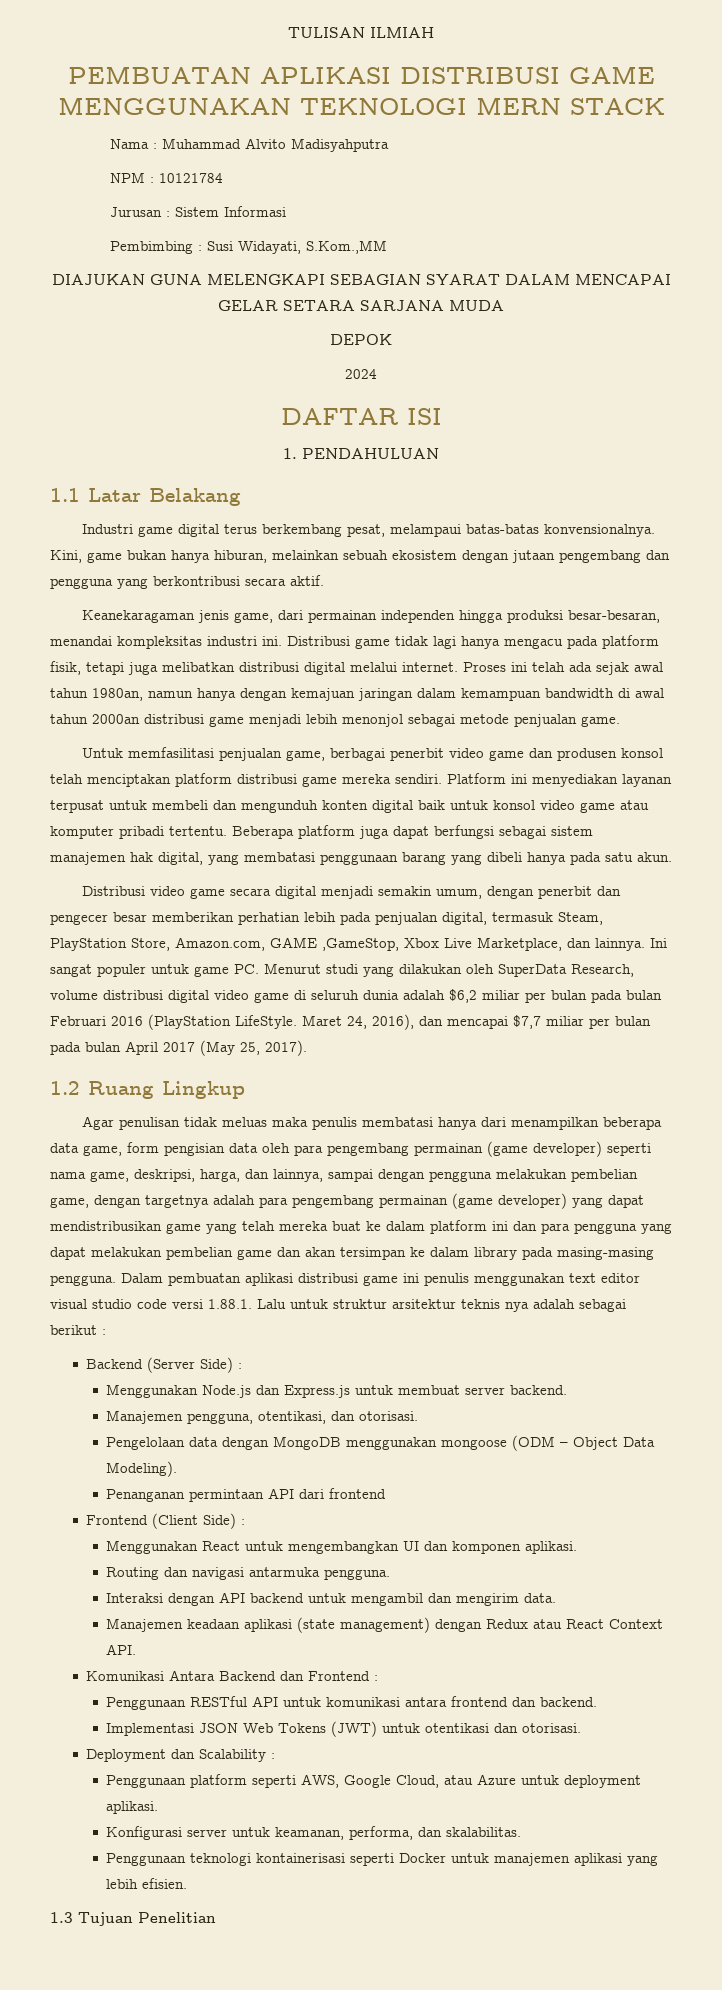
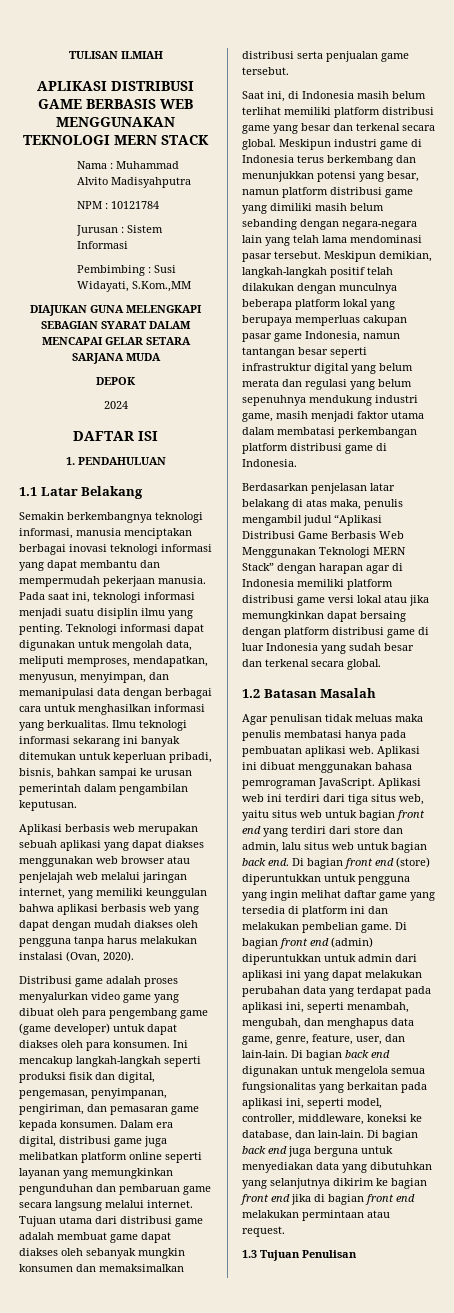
- PEMBUATAN APLIKASI DISTRIBUSI GAME MENGGUNAKAN TEKNOLOGI MERN STACK
+ APLIKASI DISTRIBUSI GAME BERBASIS WEB MENGGUNAKAN TEKNOLOGI MERN STACK
- Industri game digital terus berkembang pesat, melampaui batas-batas konvensionalnya. Kini, game bukan hanya hiburan, melainkan sebuah ekosistem dengan jutaan pengembang dan pengguna yang berkontribusi secara aktif.
- Keanekaragaman jenis game, dari permainan independen hingga produksi besar-besaran, menandai kompleksitas industri ini. Distribusi game tidak lagi hanya mengacu pada platform fisik, tetapi juga melibatkan distribusi digital melalui internet. Proses ini telah ada sejak awal tahun 1980an, namun hanya dengan kemajuan jaringan dalam kemampuan bandwidth di awal tahun 2000an distribusi game menjadi lebih menonjol sebagai metode penjualan game.
- Untuk memfasilitasi penjualan game, berbagai penerbit video game dan produsen konsol telah menciptakan platform distribusi game mereka sendiri. Platform ini menyediakan layanan terpusat untuk membeli dan mengunduh konten digital baik untuk konsol video game atau komputer pribadi tertentu. Beberapa platform juga dapat berfungsi sebagai sistem manajemen hak digital, yang membatasi penggunaan barang yang dibeli hanya pada satu akun.
- Distribusi video game secara digital menjadi semakin umum, dengan penerbit dan pengecer besar memberikan perhatian lebih pada penjualan digital, termasuk Steam, PlayStation Store, Amazon.com, GAME ,GameStop, Xbox Live Marketplace, dan lainnya. Ini sangat populer untuk game PC. Menurut studi yang dilakukan oleh SuperData Research, volume distribusi digital video game di seluruh dunia adalah $6,2 miliar per bulan pada bulan Februari 2016 (PlayStation LifeStyle. Maret 24, 2016), dan mencapai $7,7 miliar per bulan pada bulan April 2017 (May 25, 2017).
+ Semakin berkembangnya teknologi informasi, manusia menciptakan berbagai inovasi teknologi informasi yang dapat membantu dan mempermudah pekerjaan manusia. Pada saat ini, teknologi informasi menjadi suatu disiplin ilmu yang penting. Teknologi informasi dapat digunakan untuk mengolah data, meliputi memproses, mendapatkan, menyusun, menyimpan, dan memanipulasi data dengan berbagai cara untuk menghasilkan informasi yang berkualitas. Ilmu teknologi informasi sekarang ini banyak ditemukan untuk keperluan pribadi, bisnis, bahkan sampai ke urusan pemerintah dalam pengambilan keputusan.
+ Aplikasi berbasis web merupakan sebuah aplikasi yang dapat diakses menggunakan web browser atau penjelajah web melalui jaringan internet, yang memiliki keunggulan bahwa aplikasi berbasis web yang dapat dengan mudah diakses oleh pengguna tanpa harus melakukan instalasi (Ovan, 2020).
+ Distribusi game adalah proses menyalurkan video game yang dibuat oleh para pengembang game (game developer) untuk dapat diakses oleh para konsumen. Ini mencakup langkah-langkah seperti produksi fisik dan digital, pengemasan, penyimpanan, pengiriman, dan pemasaran game kepada konsumen. Dalam era digital, distribusi game juga melibatkan platform online seperti layanan yang memungkinkan pengunduhan dan pembaruan game secara langsung melalui internet. Tujuan utama dari distribusi game adalah membuat game dapat diakses oleh sebanyak mungkin konsumen dan memaksimalkan distribusi serta penjualan game tersebut.
+ Saat ini, di Indonesia masih belum terlihat memiliki platform distribusi game yang besar dan terkenal secara global. Meskipun industri game di Indonesia terus berkembang dan menunjukkan potensi yang besar, namun platform distribusi game yang dimiliki masih belum sebanding dengan negara-negara lain yang telah lama mendominasi pasar tersebut. Meskipun demikian, langkah-langkah positif telah dilakukan dengan munculnya beberapa platform lokal yang berupaya memperluas cakupan pasar game Indonesia, namun tantangan besar seperti infrastruktur digital yang belum merata dan regulasi yang belum sepenuhnya mendukung industri game, masih menjadi faktor utama dalam membatasi perkembangan platform distribusi game di Indonesia.
+ Berdasarkan penjelasan latar belakang di atas maka, penulis mengambil judul “Aplikasi Distribusi Game Berbasis Web Menggunakan Teknologi MERN Stack” dengan harapan agar di Indonesia memiliki platform distribusi game versi lokal atau jika memungkinkan dapat bersaing dengan platform distribusi game di luar Indonesia yang sudah besar dan terkenal secara global.
- 1.2 Ruang Lingkup
+ 1.2 Batasan Masalah
- Agar penulisan tidak meluas maka penulis membatasi hanya dari menampilkan beberapa data game, form pengisian data oleh para pengembang permainan (game developer) seperti nama game, deskripsi, harga, dan lainnya, sampai dengan pengguna melakukan pembelian game, dengan targetnya adalah para pengembang permainan (game developer) yang dapat mendistribusikan game yang telah mereka buat ke dalam platform ini dan para pengguna yang dapat melakukan pembelian game dan akan tersimpan ke dalam library pada masing-masing pengguna. Dalam pembuatan aplikasi distribusi game ini penulis menggunakan text editor visual studio code versi 1.88.1. Lalu untuk struktur arsitektur teknis nya adalah sebagai berikut :
- Backend (Server Side) :
- Menggunakan Node.js dan Express.js untuk membuat server backend.
- Manajemen pengguna, otentikasi, dan otorisasi.
- Pengelolaan data dengan MongoDB menggunakan mongoose (ODM – Object Data Modeling).
- Penanganan permintaan API dari frontend
- Frontend (Client Side) :
- Menggunakan React untuk mengembangkan UI dan komponen aplikasi.
- Routing dan navigasi antarmuka pengguna.
- Interaksi dengan API backend untuk mengambil dan mengirim data.
- Manajemen keadaan aplikasi (state management) dengan Redux atau React Context API.
- Komunikasi Antara Backend dan Frontend :
- Penggunaan RESTful API untuk komunikasi antara frontend dan backend.
- Implementasi JSON Web Tokens (JWT) untuk otentikasi dan otorisasi.
- Deployment dan Scalability :
- Penggunaan platform seperti AWS, Google Cloud, atau Azure untuk deployment aplikasi.
- Konfigurasi server untuk keamanan, performa, dan skalabilitas.
- Penggunaan teknologi kontainerisasi seperti Docker untuk manajemen aplikasi yang lebih efisien.
+ Agar penulisan tidak meluas maka penulis membatasi hanya pada pembuatan aplikasi web. Aplikasi ini dibuat menggunakan bahasa pemrograman JavaScript. Aplikasi web ini terdiri dari tiga situs web, yaitu situs web untuk bagian front end yang terdiri dari store dan admin, lalu situs web untuk bagian back end. Di bagian front end (store) diperuntukkan untuk pengguna yang ingin melihat daftar game yang tersedia di platform ini dan melakukan pembelian game. Di bagian front end (admin) diperuntukkan untuk admin dari aplikasi ini yang dapat melakukan perubahan data yang terdapat pada aplikasi ini, seperti menambah, mengubah, dan menghapus data game, genre, feature, user, dan lain-lain. Di bagian back end digunakan untuk mengelola semua fungsionalitas yang berkaitan pada aplikasi ini, seperti model, controller, middleware, koneksi ke database, dan lain-lain. Di bagian back end juga berguna untuk menyediakan data yang dibutuhkan yang selanjutnya dikirim ke bagian front end jika di bagian front end melakukan permintaan atau request.
- 1.3 Tujuan Penelitian
+ 1.3 Tujuan Penulisan

